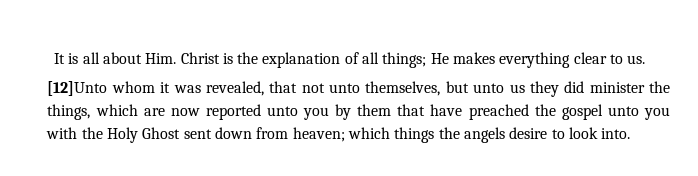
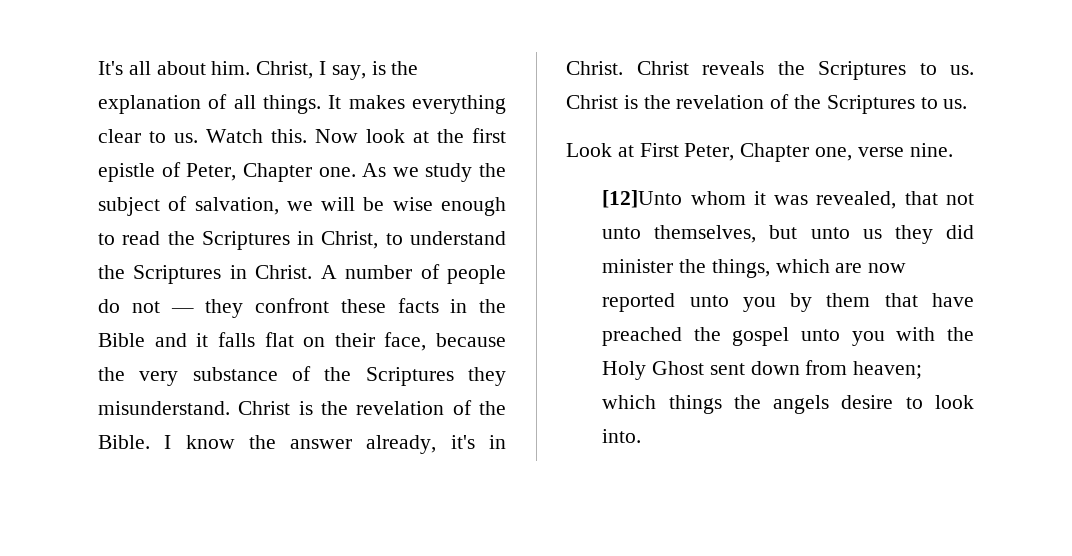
- It is all about Him. Christ is the explanation of all things; He makes everything clear to us.
+ It's all about him. Christ, I say, is the explanation of all things. It makes everything clear to us. Watch this. Now look at the first epistle of Peter, Chapter one. As we study the subject of salvation, we will be wise enough to read the Scriptures in Christ, to understand the Scriptures in Christ. A number of people do not — they confront these facts in the Bible and it falls flat on their face, because the very substance of the Scriptures they misunderstand. Christ is the revelation of the Bible. I know the answer already, it's in Christ. Christ reveals the Scriptures to us. Christ is the revelation of the Scriptures to us.
+ Look at First Peter, Chapter one, verse nine.

